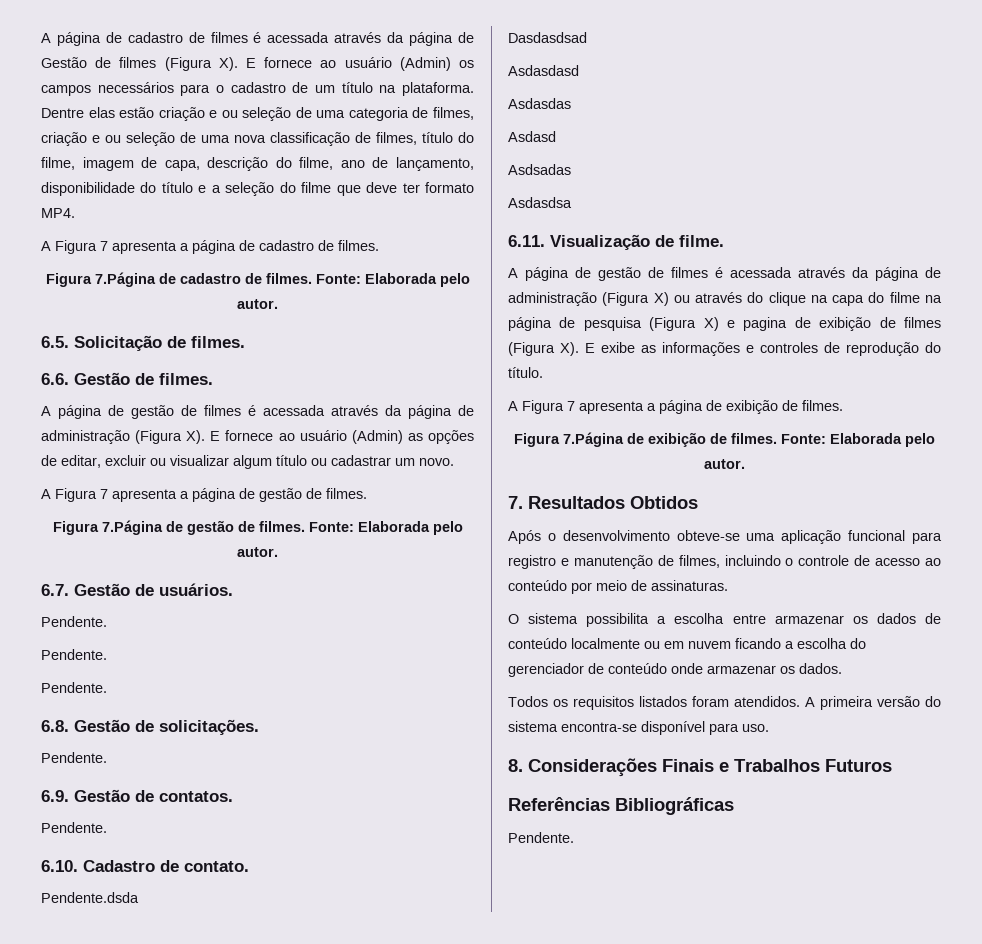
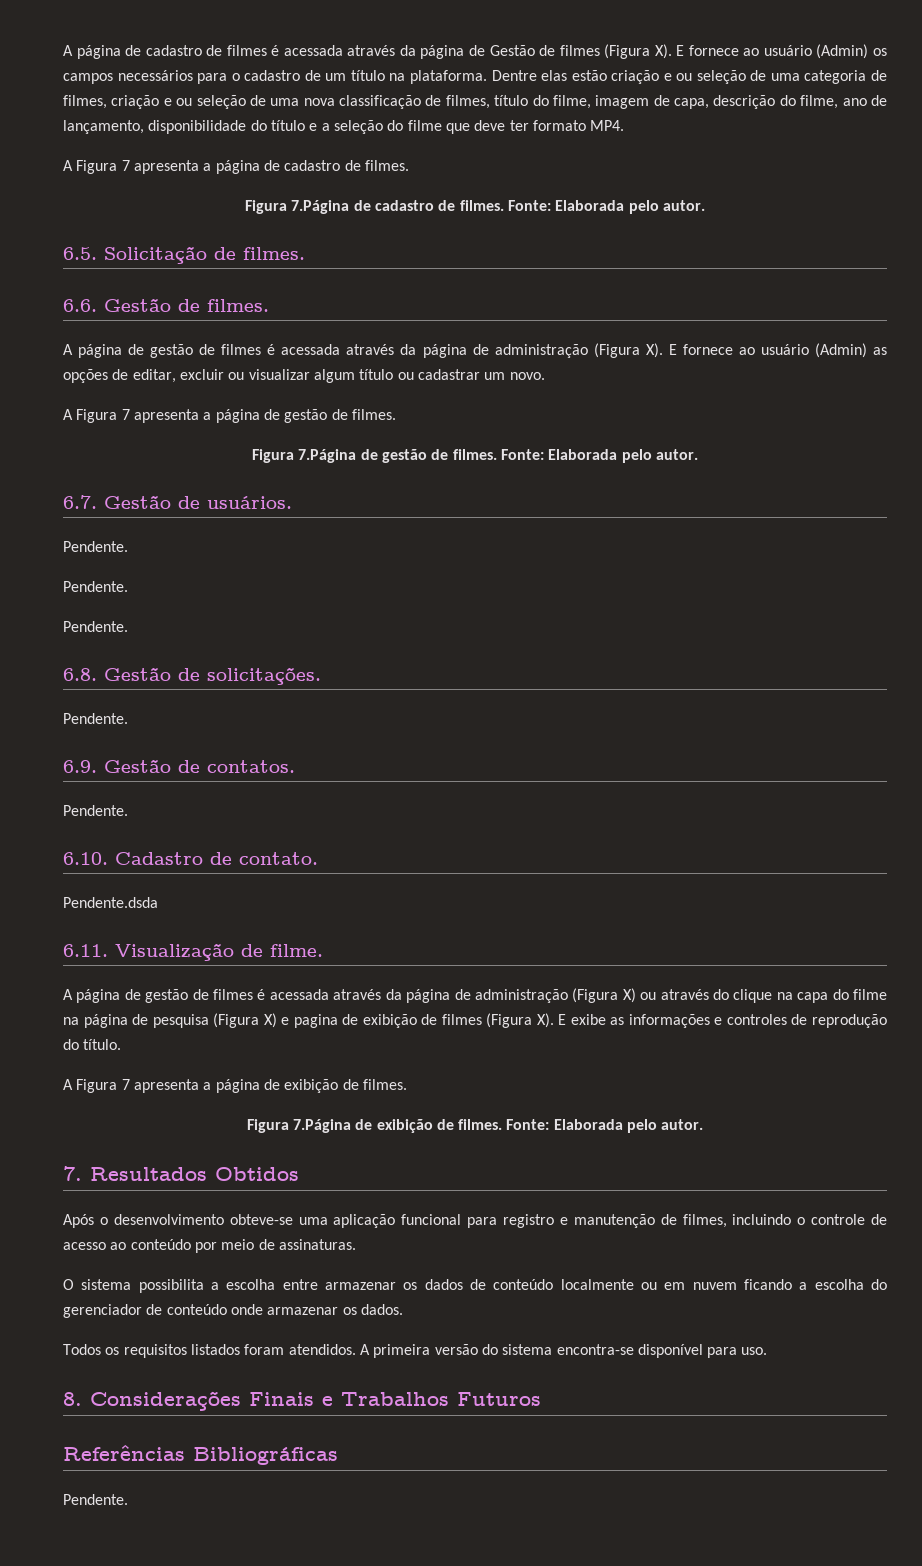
- Dasdasdsad
- Asdasdasd
- Asdasdas
- Asdasd
- Asdsadas
- Asdasdsa

